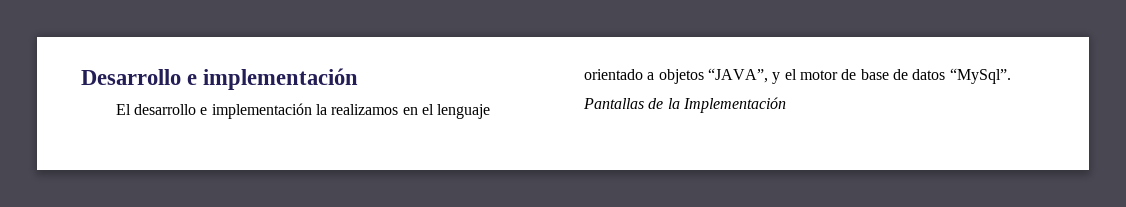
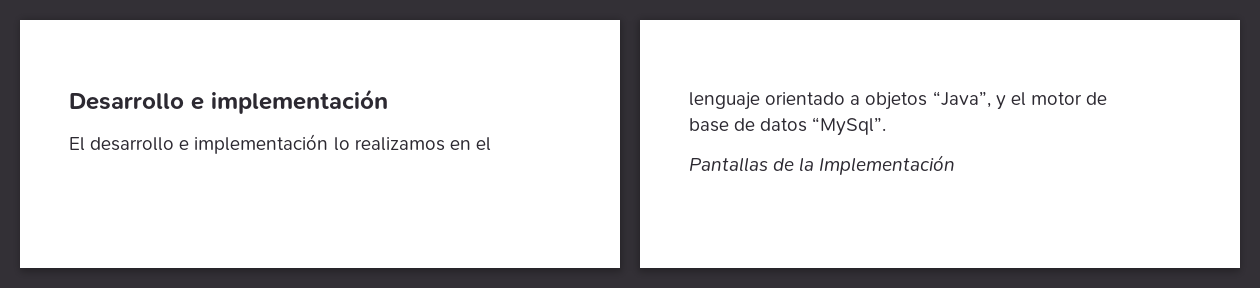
- El desarrollo e implementación la realizamos en el lenguaje orientado a objetos “JAVA”, y el motor de base de datos “MySql”.
+ El desarrollo e implementación lo realizamos en el lenguaje orientado a objetos “Java”, y el motor de base de datos “MySql”.

